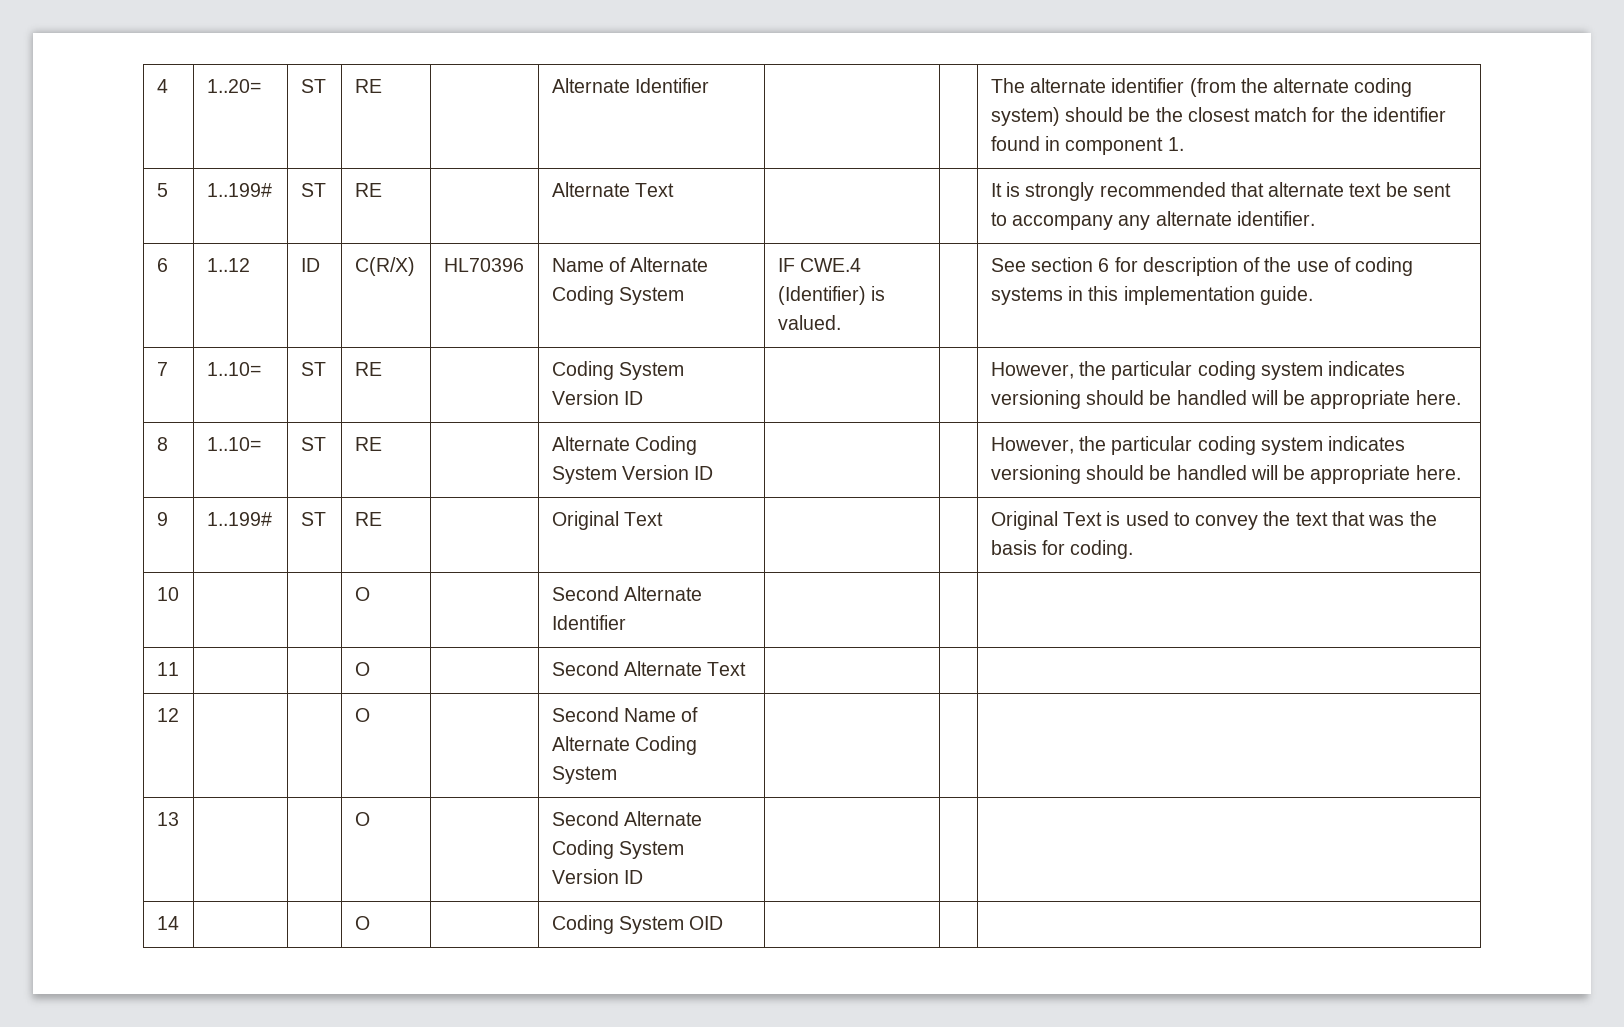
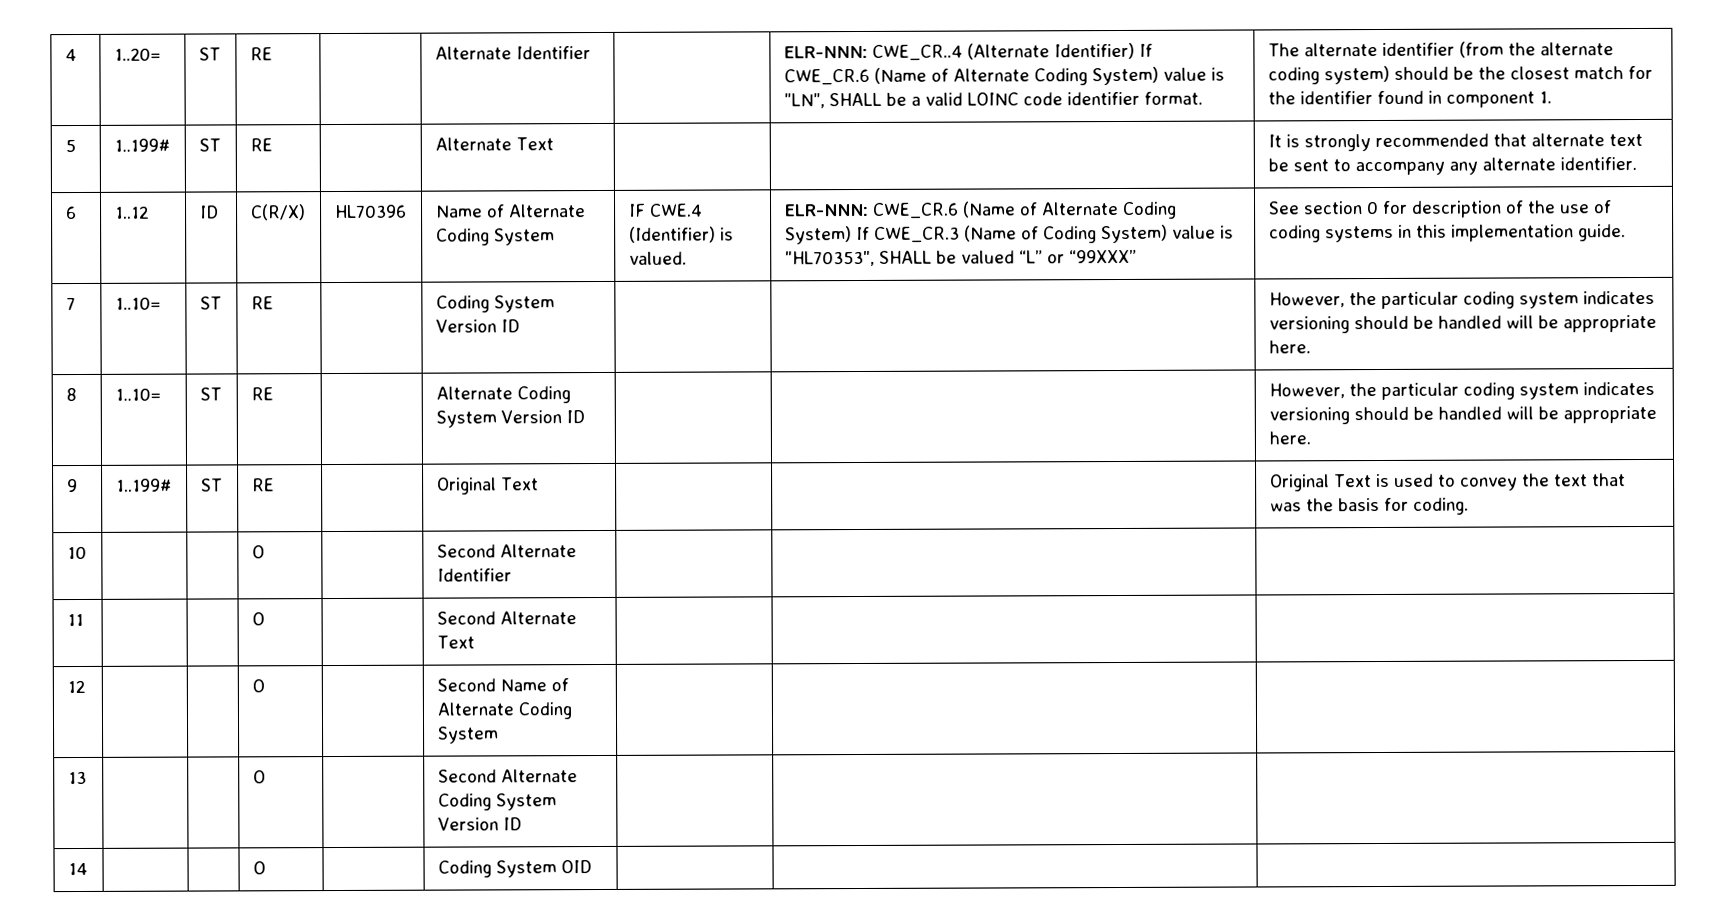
+ ELR-NNN: CWE_CR..4 (Alternate Identifier) If CWE_CR.6 (Name of Alternate Coding System) value is "LN", SHALL be a valid LOINC code identifier format.
+ ELR-NNN: CWE_CR.6 (Name of Alternate Coding System) If CWE_CR.3 (Name of Coding System) value is "HL70353", SHALL be valued “L” or “99XXX”
- See section 6 for description of the use of coding systems in this implementation guide.
+ See section 0 for description of the use of coding systems in this implementation guide.

